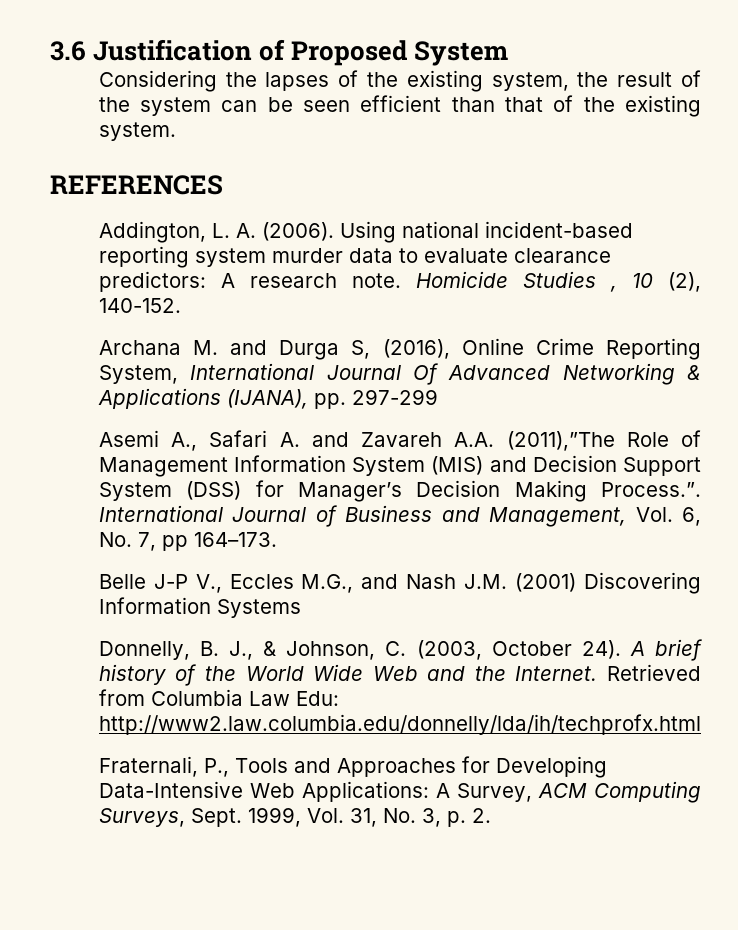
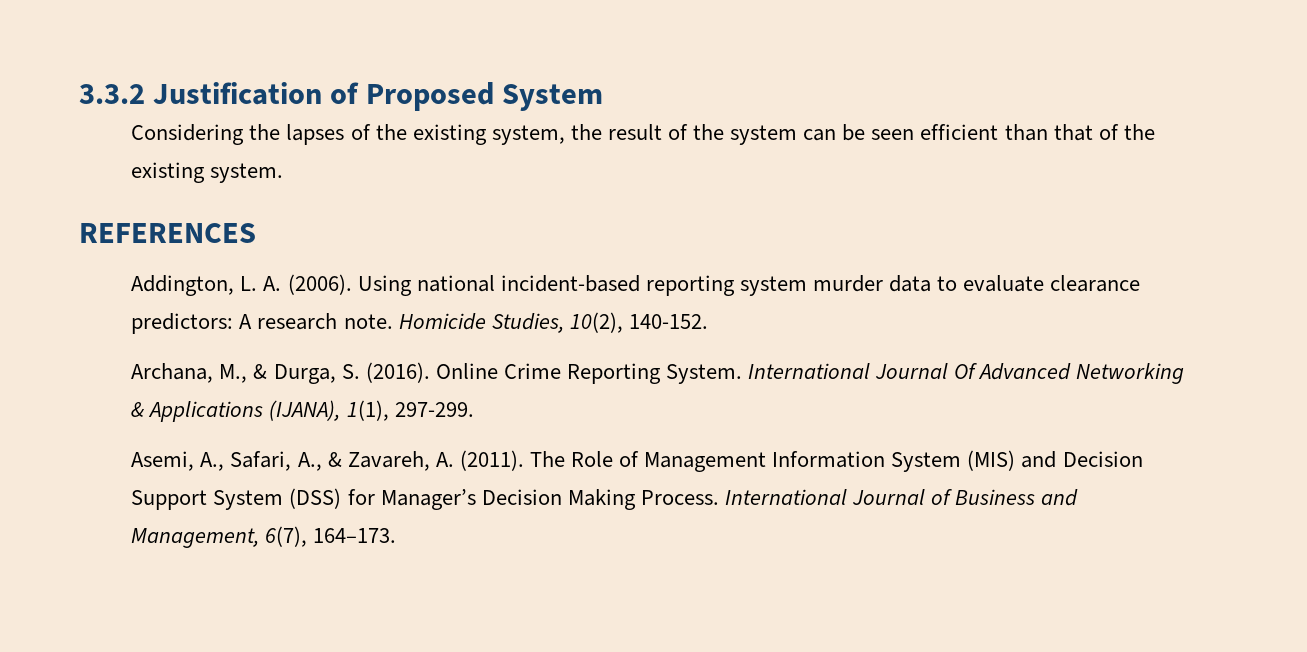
- 3.6 Justification of Proposed System
+ 3.3.2 Justification of Proposed System
- Homicide Studies , 10 (2), 140-152.
- Archana M. and Durga S, (2016), Online Crime Reporting System, International Journal Of Advanced Networking & Applications (IJANA), pp. 297-299
- Asemi A., Safari A. and Zavareh A.A. (2011),”The Role of Management Information System (MIS) and Decision Support System (DSS) for Manager’s Decision Making Process.”. International Journal of Business and Management, Vol. 6, No. 7, pp 164–173.
- Belle J-P V., Eccles M.G., and Nash J.M. (2001) Discovering Information Systems
- Donnelly, B. J., & Johnson, C. (2003, October 24). A brief history of the World Wide Web and the Internet. Retrieved from Columbia Law Edu: http://www2.law.columbia.edu/donnelly/lda/ih/techprofx.html
- Fraternali, P., Tools and Approaches for Developing Data-Intensive Web Applications: A Survey, ACM Computing Surveys, Sept. 1999, Vol. 31, No. 3, p. 2.
+ Homicide Studies, 10(2), 140-152.
+ Archana, M., & Durga, S. (2016). Online Crime Reporting System. International Journal Of Advanced Networking & Applications (IJANA), 1(1), 297-299.
+ Asemi, A., Safari, A., & Zavareh, A. (2011). The Role of Management Information System (MIS) and Decision Support System (DSS) for Manager’s Decision Making Process. International Journal of Business and Management, 6(7), 164–173.

